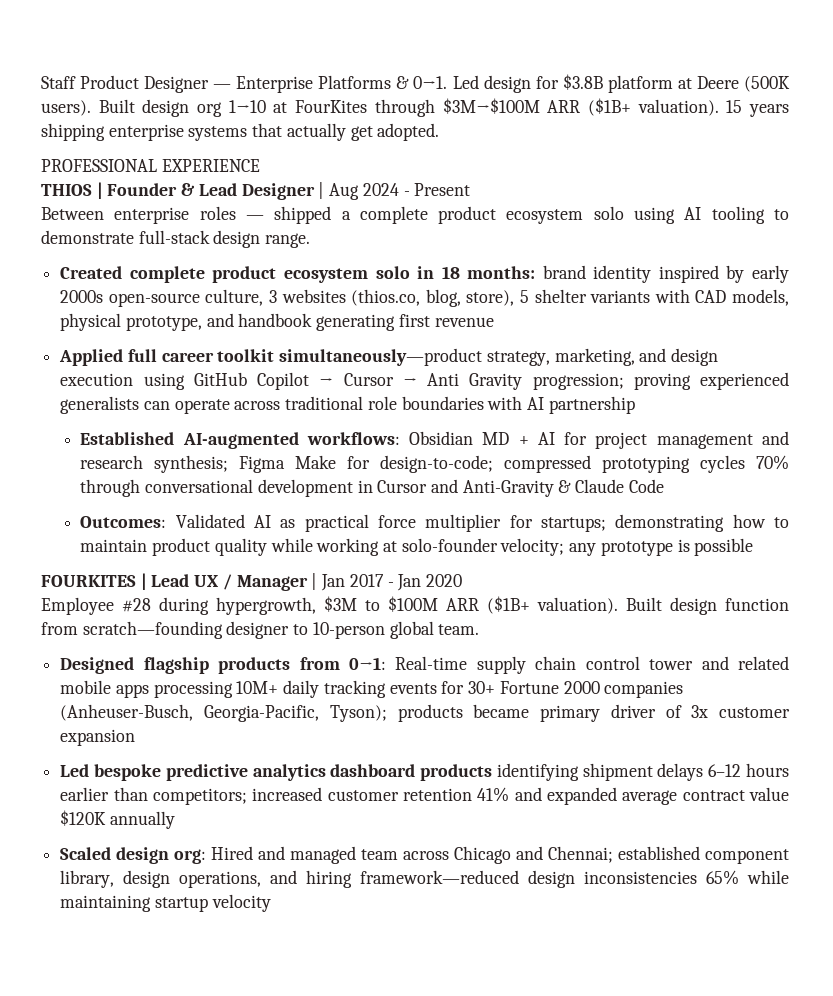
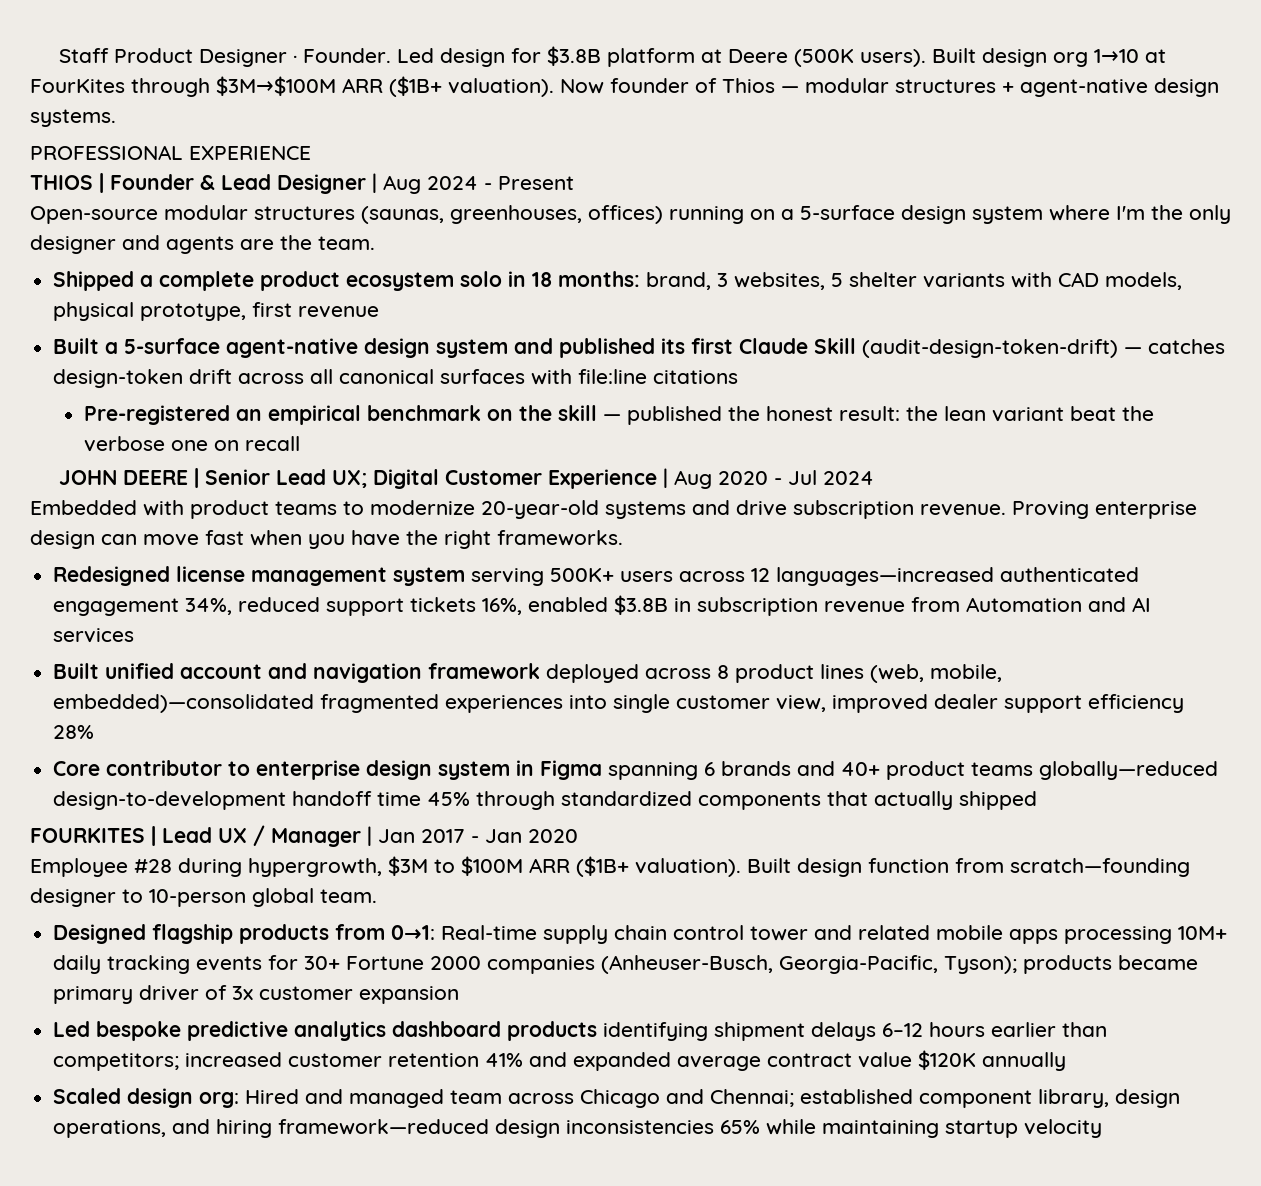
- Staff Product Designer — Enterprise Platforms & 0→1.
+ Staff Product Designer · Founder.
- 15 years shipping enterprise systems that actually get adopted.
+ Now founder of Thios — modular structures + agent-native design systems.
- Between enterprise roles — shipped a complete product ecosystem solo using AI tooling to demonstrate full-stack design range.
- Created complete product ecosystem solo in 18 months: brand identity inspired by early 2000s open-source culture, 3 websites (thios.co, blog, store), 5 shelter variants with CAD models, physical prototype, and handbook generating first revenue
+ Open-source modular structures (saunas, greenhouses, offices) running on a 5-surface design system where I'm the only designer and agents are the team.
+ Shipped a complete product ecosystem solo in 18 months: brand, 3 websites, 5 shelter variants with CAD models, physical prototype, first revenue
- Applied full career toolkit simultaneously—product strategy, marketing, and design execution using GitHub Copilot → Cursor → Anti Gravity progression; proving experienced generalists can operate across traditional role boundaries with AI partnership
- Established AI-augmented workflows: Obsidian MD + AI for project management and research synthesis; Figma Make for design-to-code; compressed prototyping cycles 70% through conversational development in Cursor and Anti-Gravity & Claude Code
- Outcomes: Validated AI as practical force multiplier for startups; demonstrating how to maintain product quality while working at solo-founder velocity; any prototype is possible
+ Built a 5-surface agent-native design system and published its first Claude Skill (audit-design-token-drift) — catches design-token drift across all canonical surfaces with file:line citations
+ Pre-registered an empirical benchmark on the skill — published the honest result: the lean variant beat the verbose one on recall
+ JOHN DEERE | Senior Lead UX; Digital Customer Experience | Aug 2020 - Jul 2024
+ Embedded with product teams to modernize 20-year-old systems and drive subscription revenue. Proving enterprise design can move fast when you have the right frameworks.
+ Redesigned license management system serving 500K+ users across 12 languages—increased authenticated engagement 34%, reduced support tickets 16%, enabled $3.8B in subscription revenue from Automation and AI services
+ Built unified account and navigation framework deployed across 8 product lines (web, mobile, embedded)—consolidated fragmented experiences into single customer view, improved dealer support efficiency 28%
+ Core contributor to enterprise design system in Figma spanning 6 brands and 40+ product teams globally—reduced design-to-development handoff time 45% through standardized components that actually shipped

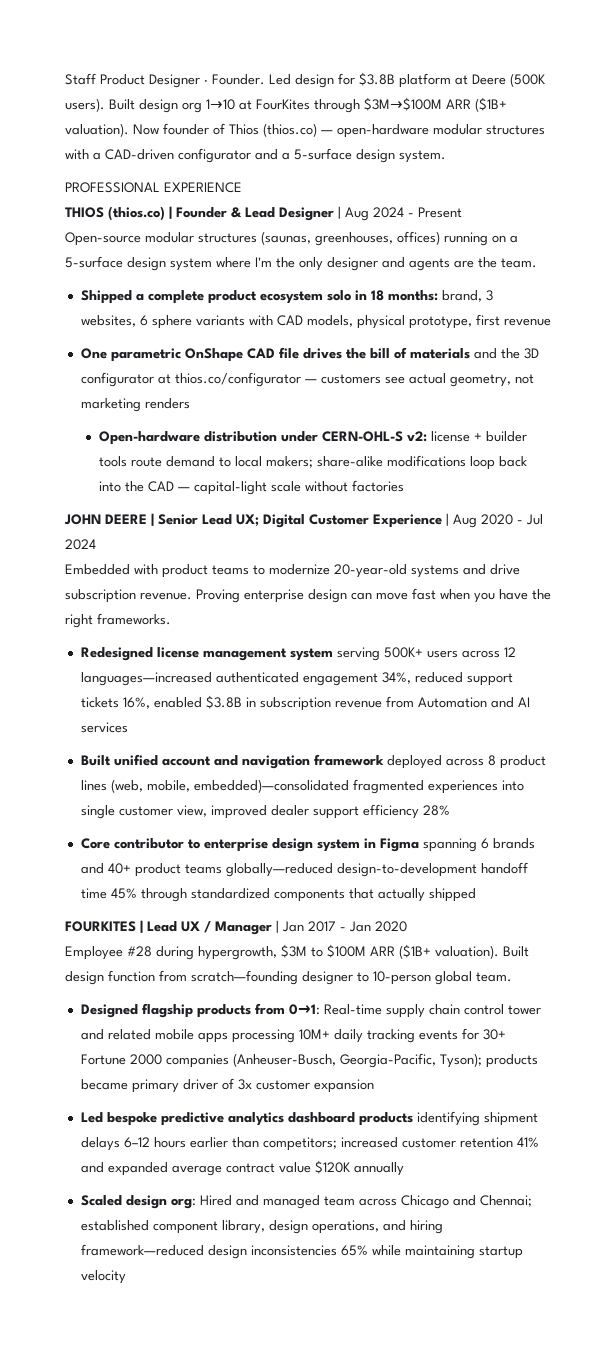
- Now founder of Thios — modular structures + agent-native design systems.
+ Now founder of Thios (thios.co) — open-hardware modular structures with a CAD-driven configurator and a 5-surface design system.
- THIOS | Founder & Lead Designer | Aug 2024 - Present
+ THIOS (thios.co) | Founder & Lead Designer | Aug 2024 - Present
- Shipped a complete product ecosystem solo in 18 months: brand, 3 websites, 5 shelter variants with CAD models, physical prototype, first revenue
+ Shipped a complete product ecosystem solo in 18 months: brand, 3 websites, 6 sphere variants with CAD models, physical prototype, first revenue
- Built a 5-surface agent-native design system and published its first Claude Skill (audit-design-token-drift) — catches design-token drift across all canonical surfaces with file:line citations
- Pre-registered an empirical benchmark on the skill — published the honest result: the lean variant beat the verbose one on recall
+ One parametric OnShape CAD file drives the bill of materials and the 3D configurator at thios.co/configurator — customers see actual geometry, not marketing renders
+ Open-hardware distribution under CERN-OHL-S v2: license + builder tools route demand to local makers; share-alike modifications loop back into the CAD — capital-light scale without factories

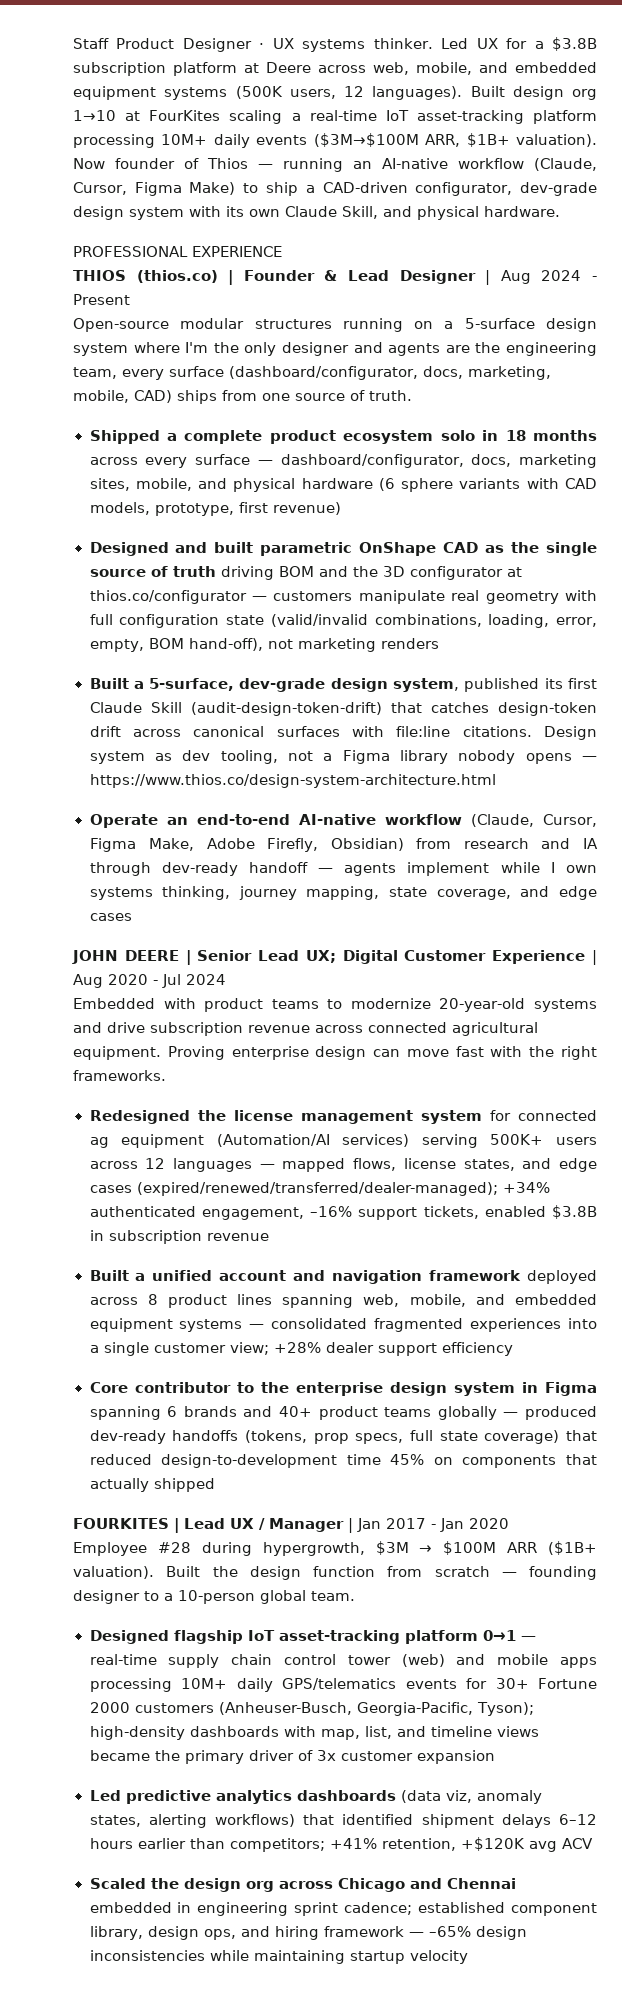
- Staff Product Designer · Founder. Led design for $3.8B platform at Deere (500K users).
+ Staff Product Designer · UX systems thinker. Led UX for a $3.8B subscription platform at Deere across web, mobile, and embedded equipment systems (500K users, 12 languages).
- Built design org 1→10 at FourKites through $3M→$100M ARR ($1B+ valuation).
+ Built design org 1→10 at FourKites scaling a real-time IoT asset-tracking platform processing 10M+ daily events ($3M→$100M ARR, $1B+ valuation).
- Now founder of Thios (thios.co) — open-hardware modular structures with a CAD-driven configurator and a 5-surface design system.
+ Now founder of Thios — running an AI-native workflow (Claude, Cursor, Figma Make) to ship a CAD-driven configurator, dev-grade design system with its own Claude Skill, and physical hardware.
- Open-source modular structures (saunas, greenhouses, offices) running on a 5-surface design system where I'm the only designer and agents are the team.
+ Open-source modular structures running on a 5-surface design system where I'm the only designer and agents are the engineering team, every surface (dashboard/configurator, docs, marketing, mobile, CAD) ships from one source of truth.
- Shipped a complete product ecosystem solo in 18 months: brand, 3 websites, 6 sphere variants with CAD models, physical prototype, first revenue
- One parametric OnShape CAD file drives the bill of materials and the 3D configurator at thios.co/configurator — customers see actual geometry, not marketing renders
- Open-hardware distribution under CERN-OHL-S v2: license + builder tools route demand to local makers; share-alike modifications loop back into the CAD — capital-light scale without factories
+ Shipped a complete product ecosystem solo in 18 months across every surface — dashboard/configurator, docs, marketing sites, mobile, and physical hardware (6 sphere variants with CAD models, prototype, first revenue)
+ Designed and built parametric OnShape CAD as the single source of truth driving BOM and the 3D configurator at thios.co/configurator — customers manipulate real geometry with full configuration state (valid/invalid combinations, loading, error, empty, BOM hand-off), not marketing renders
+ Built a 5-surface, dev-grade design system, published its first Claude Skill (audit-design-token-drift) that catches design-token drift across canonical surfaces with file:line citations. Design system as dev tooling, not a Figma library nobody opens — https://www.thios.co/design-system-architecture.html
+ Operate an end-to-end AI-native workflow (Claude, Cursor, Figma Make, Adobe Firefly, Obsidian) from research and IA through dev-ready handoff — agents implement while I own systems thinking, journey mapping, state coverage, and edge cases
- Embedded with product teams to modernize 20-year-old systems and drive subscription revenue.
+ Embedded with product teams to modernize 20-year-old systems and drive subscription revenue across connected agricultural equipment.
- Proving enterprise design can move fast when you have the right frameworks.
+ Proving enterprise design can move fast with the right frameworks.
- Redesigned license management system serving 500K+ users across 12 languages—increased authenticated engagement 34%, reduced support tickets 16%, enabled $3.8B in subscription revenue from Automation and AI services
- Built unified account and navigation framework deployed across 8 product lines (web, mobile, embedded)—consolidated fragmented experiences into single customer view, improved dealer support efficiency 28%
+ Redesigned the license management system for connected ag equipment (Automation/AI services) serving 500K+ users across 12 languages — mapped flows, license states, and edge cases (expired/renewed/transferred/dealer-managed); +34% authenticated engagement, –16% support tickets, enabled $3.8B in subscription revenue
+ Built a unified account and navigation framework deployed across 8 product lines spanning web, mobile, and embedded equipment systems — consolidated fragmented experiences into a single customer view; +28% dealer support efficiency
- Core contributor to enterprise design system in Figma spanning 6 brands and 40+ product teams globally—reduced design-to-development handoff time 45% through standardized components that actually shipped
+ Core contributor to the enterprise design system in Figma spanning 6 brands and 40+ product teams globally — produced dev-ready handoffs (tokens, prop specs, full state coverage) that reduced design-to-development time 45% on components that actually shipped
- Employee #28 during hypergrowth, $3M to $100M ARR ($1B+ valuation).
+ Employee #28 during hypergrowth, $3M → $100M ARR ($1B+ valuation).
- Built design function from scratch—founding designer to 10-person global team.
+ Built the design function from scratch — founding designer to a 10-person global team.
- Designed flagship products from 0→1: Real-time supply chain control tower and related mobile apps processing 10M+ daily tracking events for 30+ Fortune 2000 companies (Anheuser-Busch, Georgia-Pacific, Tyson); products became primary driver of 3x customer expansion
+ Designed flagship IoT asset-tracking platform 0→1 — real-time supply chain control tower (web) and mobile apps processing 10M+ daily GPS/telematics events for 30+ Fortune 2000 customers (Anheuser-Busch, Georgia-Pacific, Tyson); high-density dashboards with map, list, and timeline views became the primary driver of 3x customer expansion
- Led bespoke predictive analytics dashboard products identifying shipment delays 6–12 hours earlier than competitors; increased customer retention 41% and expanded average contract value $120K annually
- Scaled design org: Hired and managed team across Chicago and Chennai; established component library, design operations, and hiring framework—reduced design inconsistencies 65% while maintaining startup velocity
+ Led predictive analytics dashboards (data viz, anomaly states, alerting workflows) that identified shipment delays 6–12 hours earlier than competitors; +41% retention, +$120K avg ACV
+ Scaled the design org across Chicago and Chennai embedded in engineering sprint cadence; established component library, design ops, and hiring framework — –65% design inconsistencies while maintaining startup velocity

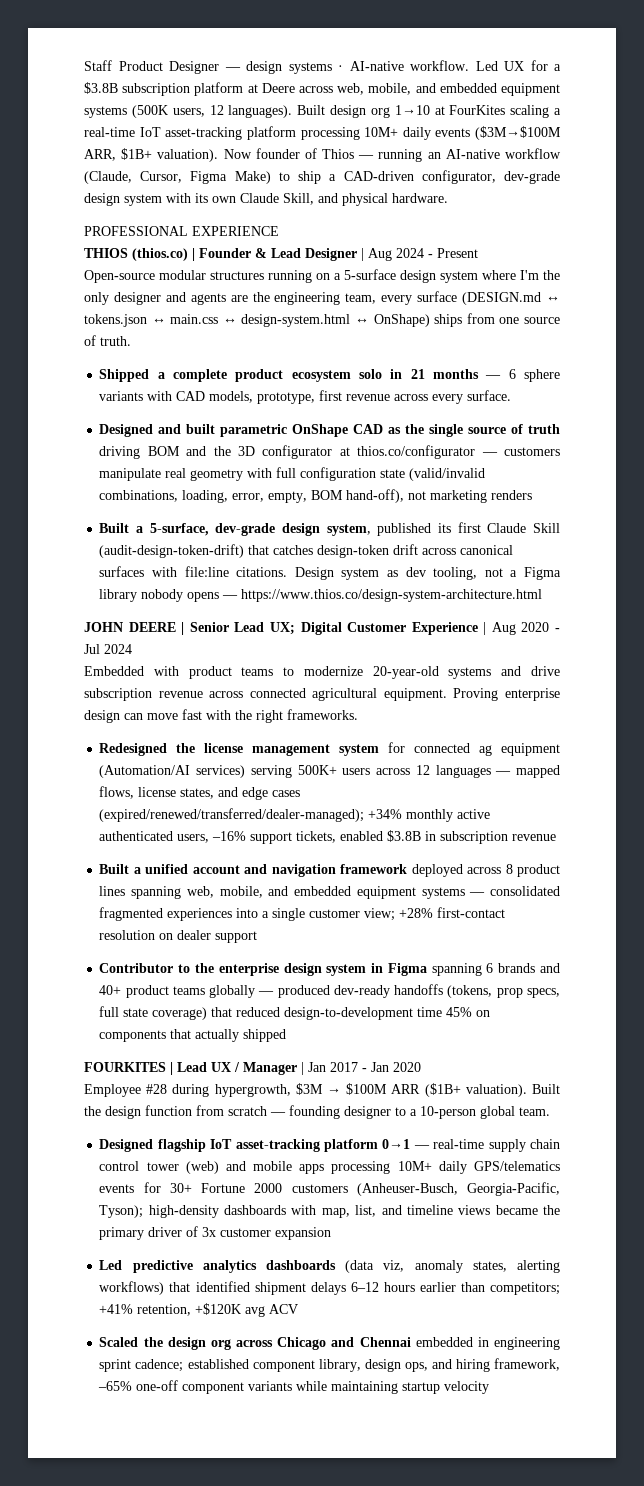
- Staff Product Designer · UX systems thinker.
+ Staff Product Designer — design systems · AI-native workflow.
- Open-source modular structures running on a 5-surface design system where I'm the only designer and agents are the engineering team, every surface (dashboard/configurator, docs, marketing, mobile, CAD) ships from one source of truth.
+ Open-source modular structures running on a 5-surface design system where I'm the only designer and agents are the engineering team, every surface (DESIGN.md ↔ tokens.json ↔ main.css ↔ design-system.html ↔ OnShape) ships from one source of truth.
- Shipped a complete product ecosystem solo in 18 months across every surface — dashboard/configurator, docs, marketing sites, mobile, and physical hardware (6 sphere variants with CAD models, prototype, first revenue)
+ Shipped a complete product ecosystem solo in 21 months — 6 sphere variants with CAD models, prototype, first revenue across every surface.
- Operate an end-to-end AI-native workflow (Claude, Cursor, Figma Make, Adobe Firefly, Obsidian) from research and IA through dev-ready handoff — agents implement while I own systems thinking, journey mapping, state coverage, and edge cases
- Redesigned the license management system for connected ag equipment (Automation/AI services) serving 500K+ users across 12 languages — mapped flows, license states, and edge cases (expired/renewed/transferred/dealer-managed); +34% authenticated engagement, –16% support tickets, enabled $3.8B in subscription revenue
+ Redesigned the license management system for connected ag equipment (Automation/AI services) serving 500K+ users across 12 languages — mapped flows, license states, and edge cases (expired/renewed/transferred/dealer-managed); +34% monthly active authenticated users, –16% support tickets, enabled $3.8B in subscription revenue
- +28% dealer support efficiency
- Core contributor to the enterprise design system in Figma spanning 6 brands and 40+ product teams globally — produced dev-ready handoffs (tokens, prop specs, full state coverage) that reduced design-to-development time 45% on components that actually shipped
+ +28% first-contact resolution on dealer support
+ Contributor to the enterprise design system in Figma spanning 6 brands and 40+ product teams globally — produced dev-ready handoffs (tokens, prop specs, full state coverage) that reduced design-to-development time 45% on components that actually shipped
- Scaled the design org across Chicago and Chennai embedded in engineering sprint cadence; established component library, design ops, and hiring framework — –65% design inconsistencies while maintaining startup velocity
+ Scaled the design org across Chicago and Chennai embedded in engineering sprint cadence; established component library, design ops, and hiring framework, –65% one-off component variants while maintaining startup velocity

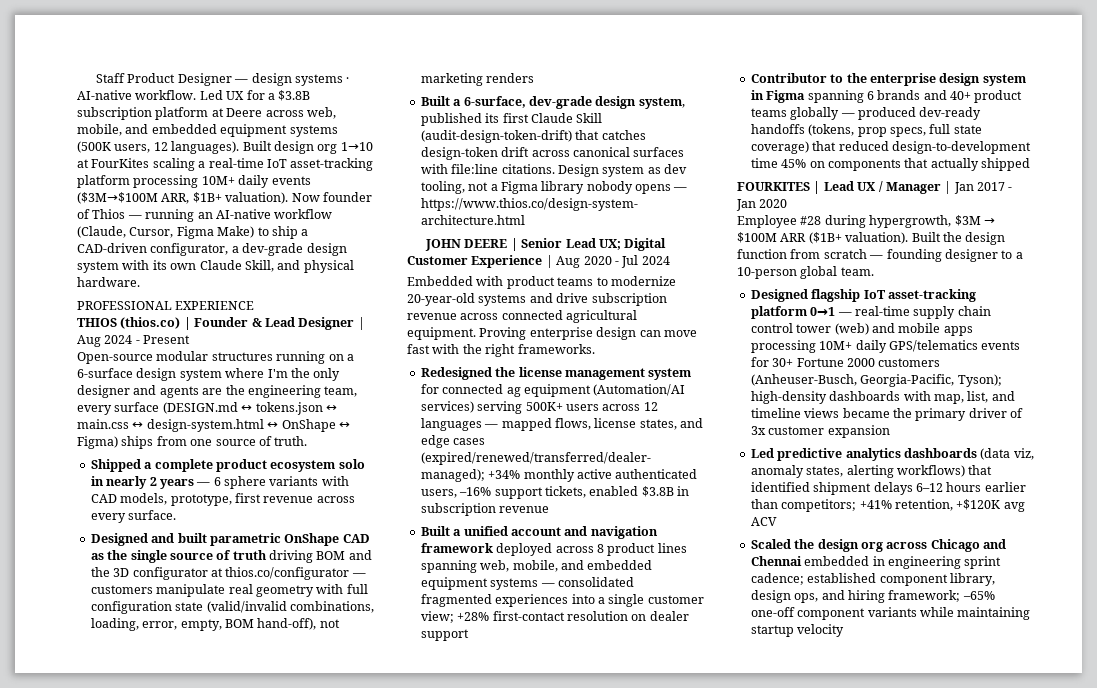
- Now founder of Thios — running an AI-native workflow (Claude, Cursor, Figma Make) to ship a CAD-driven configurator, dev-grade design system with its own Claude Skill, and physical hardware.
+ Now founder of Thios — running an AI-native workflow (Claude, Cursor, Figma Make) to ship a CAD-driven configurator, a dev-grade design system with its own Claude Skill, and physical hardware.
- Open-source modular structures running on a 5-surface design system where I'm the only designer and agents are the engineering team, every surface (DESIGN.md ↔ tokens.json ↔ main.css ↔ design-system.html ↔ OnShape) ships from one source of truth.
+ Open-source modular structures running on a 6-surface design system where I'm the only designer and agents are the engineering team, every surface (DESIGN.md ↔ tokens.json ↔ main.css ↔ design-system.html ↔ OnShape ↔ Figma) ships from one source of truth.
- Shipped a complete product ecosystem solo in 21 months — 6 sphere variants with CAD models, prototype, first revenue across every surface.
+ Shipped a complete product ecosystem solo in nearly 2 years — 6 sphere variants with CAD models, prototype, first revenue across every surface.
- Built a 5-surface, dev-grade design system, published its first Claude Skill (audit-design-token-drift) that catches design-token drift across canonical surfaces with file:line citations.
+ Built a 6-surface, dev-grade design system, published its first Claude Skill (audit-design-token-drift) that catches design-token drift across canonical surfaces with file:line citations.
- Scaled the design org across Chicago and Chennai embedded in engineering sprint cadence; established component library, design ops, and hiring framework, –65% one-off component variants while maintaining startup velocity
+ Scaled the design org across Chicago and Chennai embedded in engineering sprint cadence; established component library, design ops, and hiring framework; –65% one-off component variants while maintaining startup velocity

